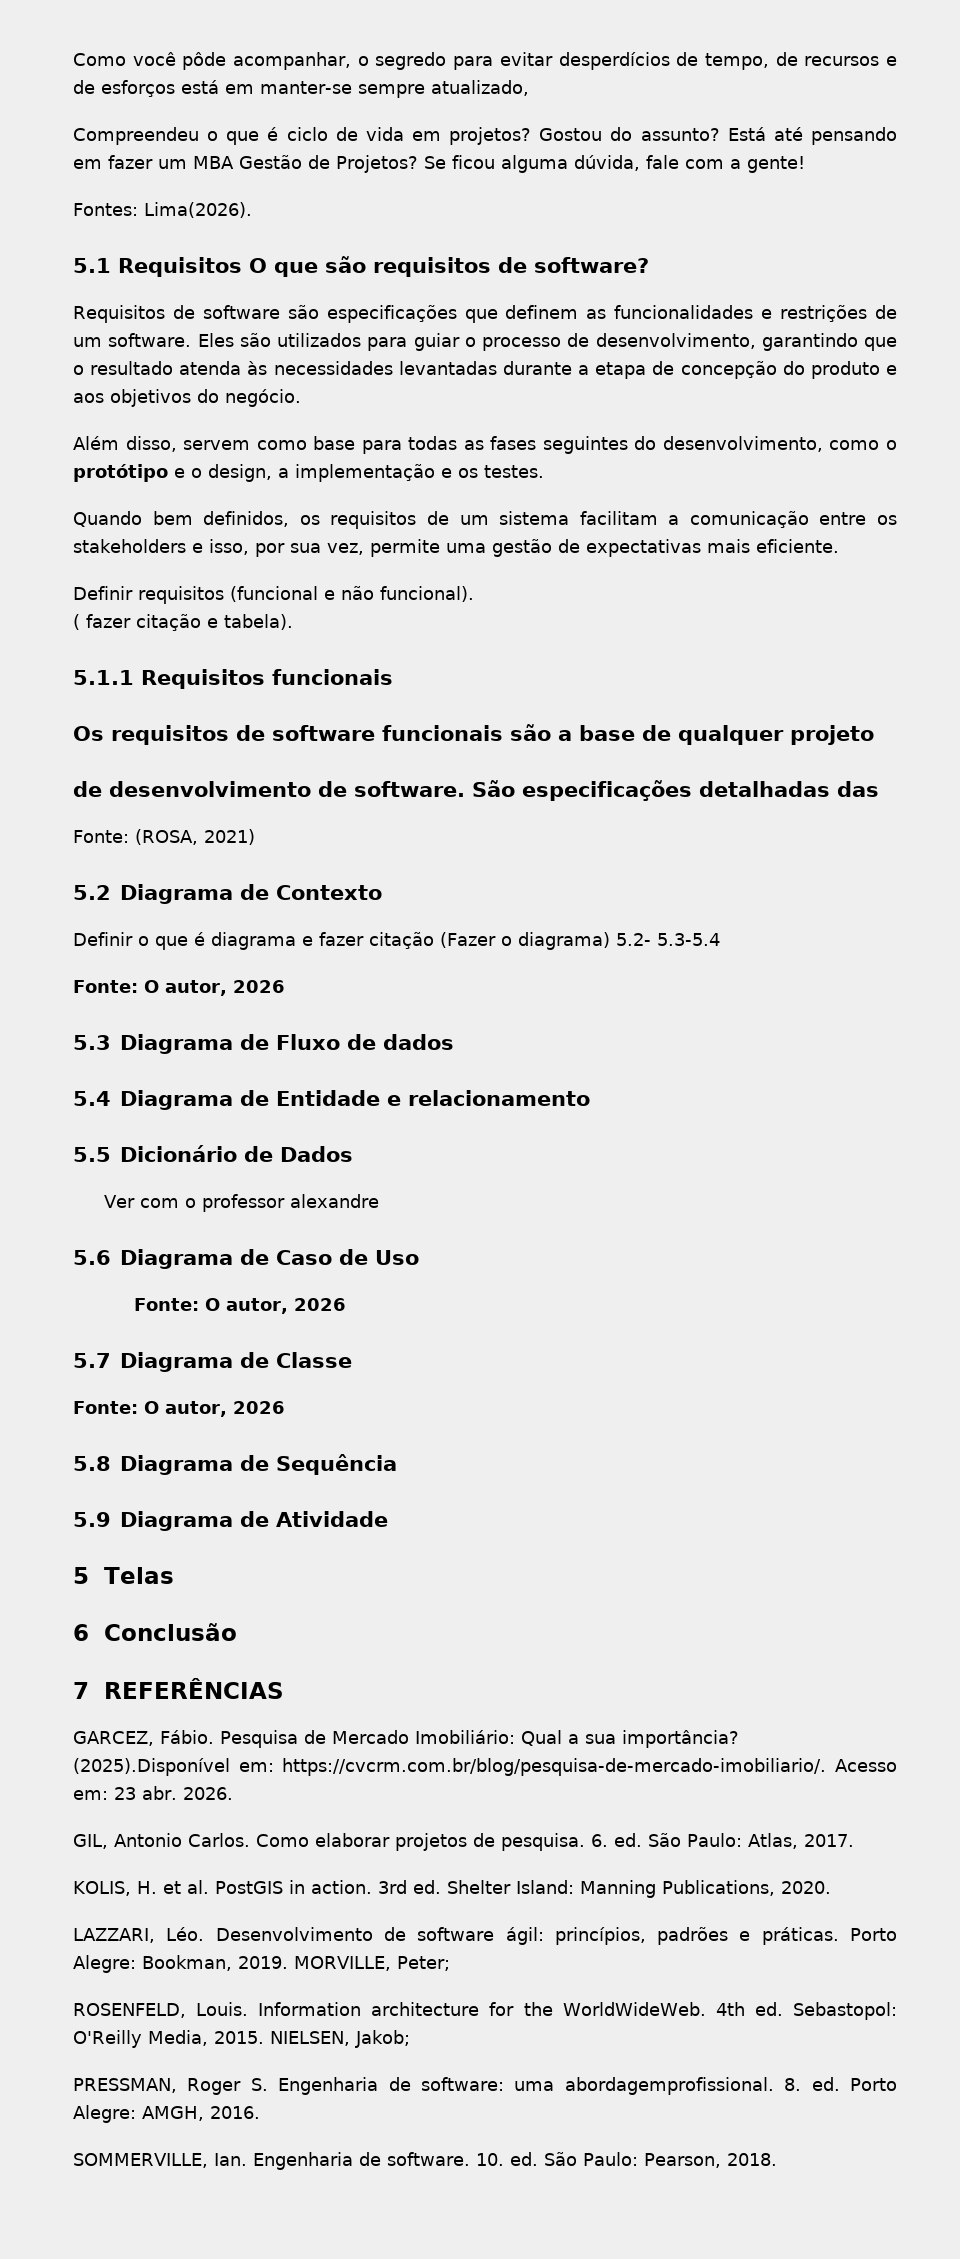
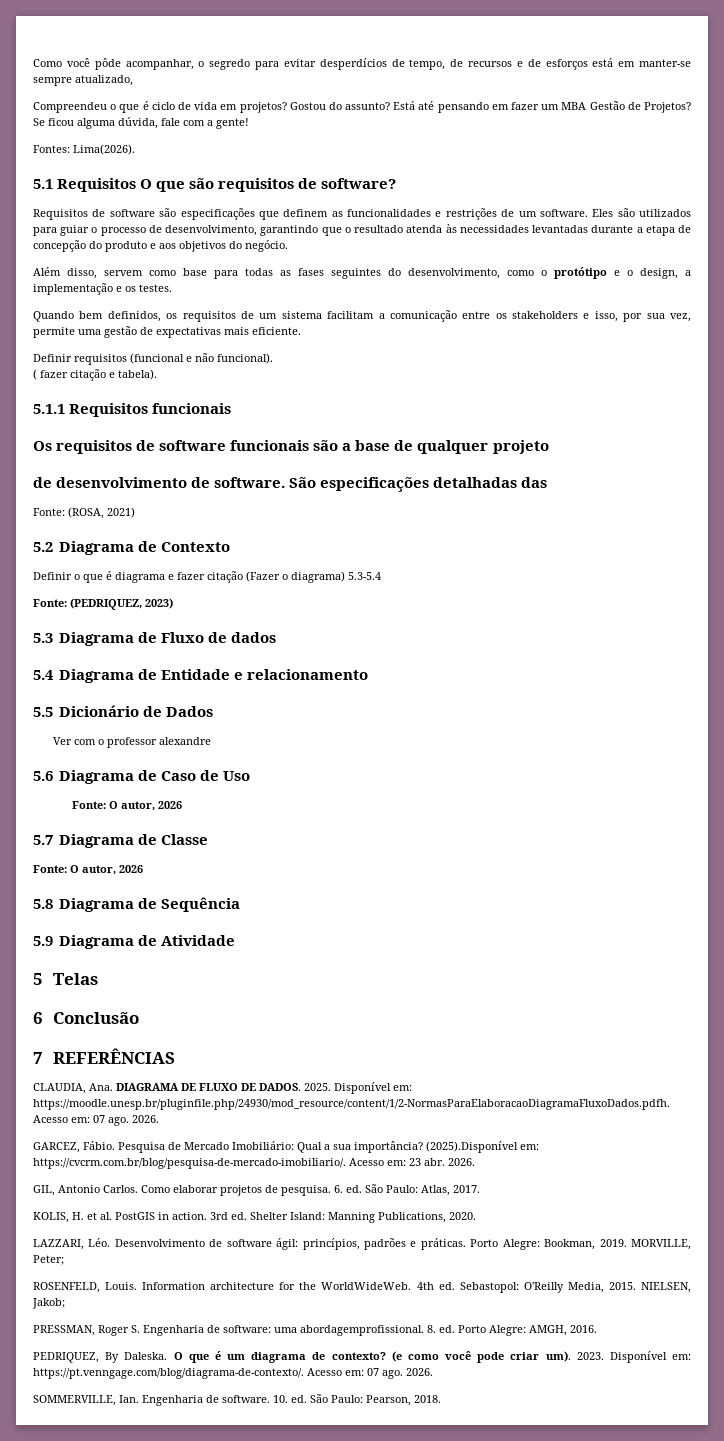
- Definir o que é diagrama e fazer citação (Fazer o diagrama) 5.2- 5.3-5.4
- Fonte: O autor, 2026
+ Definir o que é diagrama e fazer citação (Fazer o diagrama) 5.3-5.4
+ Fonte: (PEDRIQUEZ, 2023)
+ CLAUDIA, Ana. DIAGRAMA DE FLUXO DE DADOS. 2025. Disponível em: https://moodle.unesp.br/pluginfile.php/24930/mod_resource/content/1/2-NormasParaElaboracaoDiagramaFluxoDados.pdfh. Acesso em: 07 ago. 2026.
+ PEDRIQUEZ, By Daleska. O que é um diagrama de contexto? (e como você pode criar um). 2023. Disponível em: https://pt.venngage.com/blog/diagrama-de-contexto/. Acesso em: 07 ago. 2026.

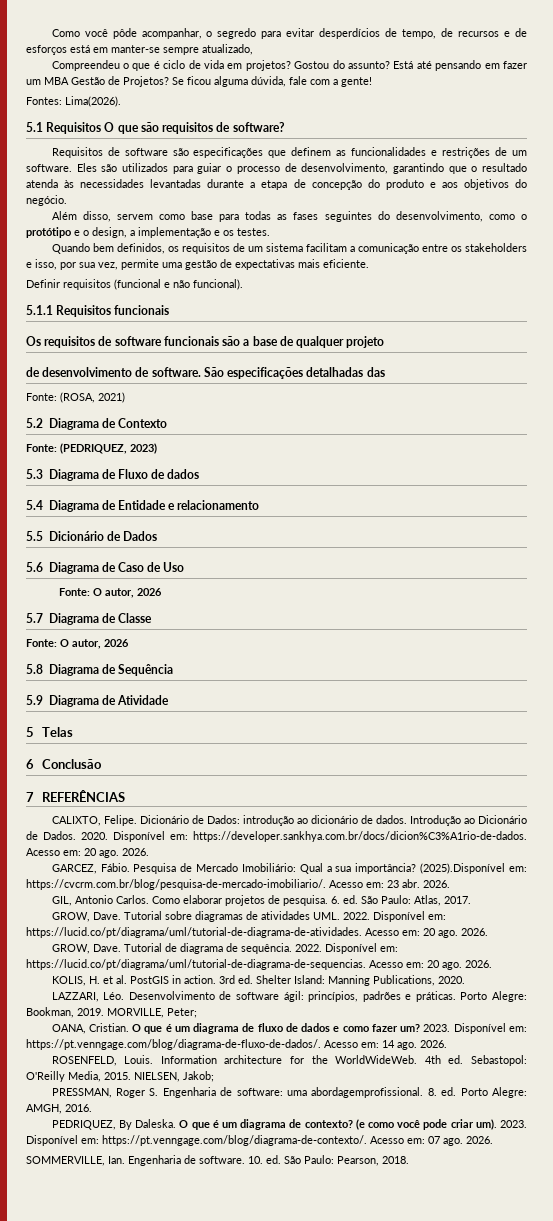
- ( fazer citação e tabela).
- Definir o que é diagrama e fazer citação (Fazer o diagrama) 5.3-5.4
- Ver com o professor alexandre
- CLAUDIA, Ana. DIAGRAMA DE FLUXO DE DADOS. 2025. Disponível em: https://moodle.unesp.br/pluginfile.php/24930/mod_resource/content/1/2-NormasParaElaboracaoDiagramaFluxoDados.pdfh. Acesso em: 07 ago.
+ CALIXTO, Felipe. Dicionário de Dados: introdução ao dicionário de dados. Introdução ao Dicionário de Dados. 2020. Disponível em: https://developer.sankhya.com.br/docs/dicion%C3%A1rio-de-dados. Acesso em: 20 ago.
+ GROW, Dave. Tutorial sobre diagramas de atividades UML. 2022. Disponível em: https://lucid.co/pt/diagrama/uml/tutorial-de-diagrama-de-atividades. Acesso em: 20 ago. 2026.
+ GROW, Dave. Tutorial de diagrama de sequência. 2022. Disponível em: https://lucid.co/pt/diagrama/uml/tutorial-de-diagrama-de-sequencias. Acesso em: 20 ago. 2026.
+ OANA, Cristian. O que é um diagrama de fluxo de dados e como fazer um? 2023. Disponível em: https://pt.venngage.com/blog/diagrama-de-fluxo-de-dados/. Acesso em: 14 ago. 2026.

